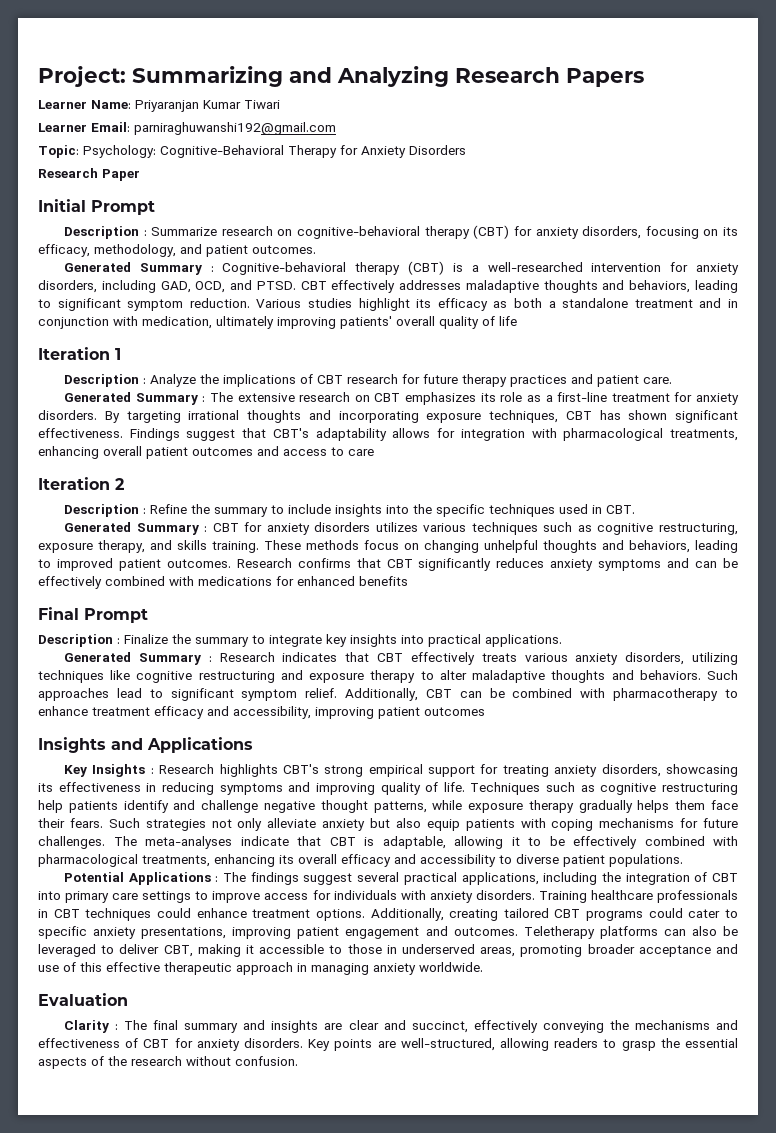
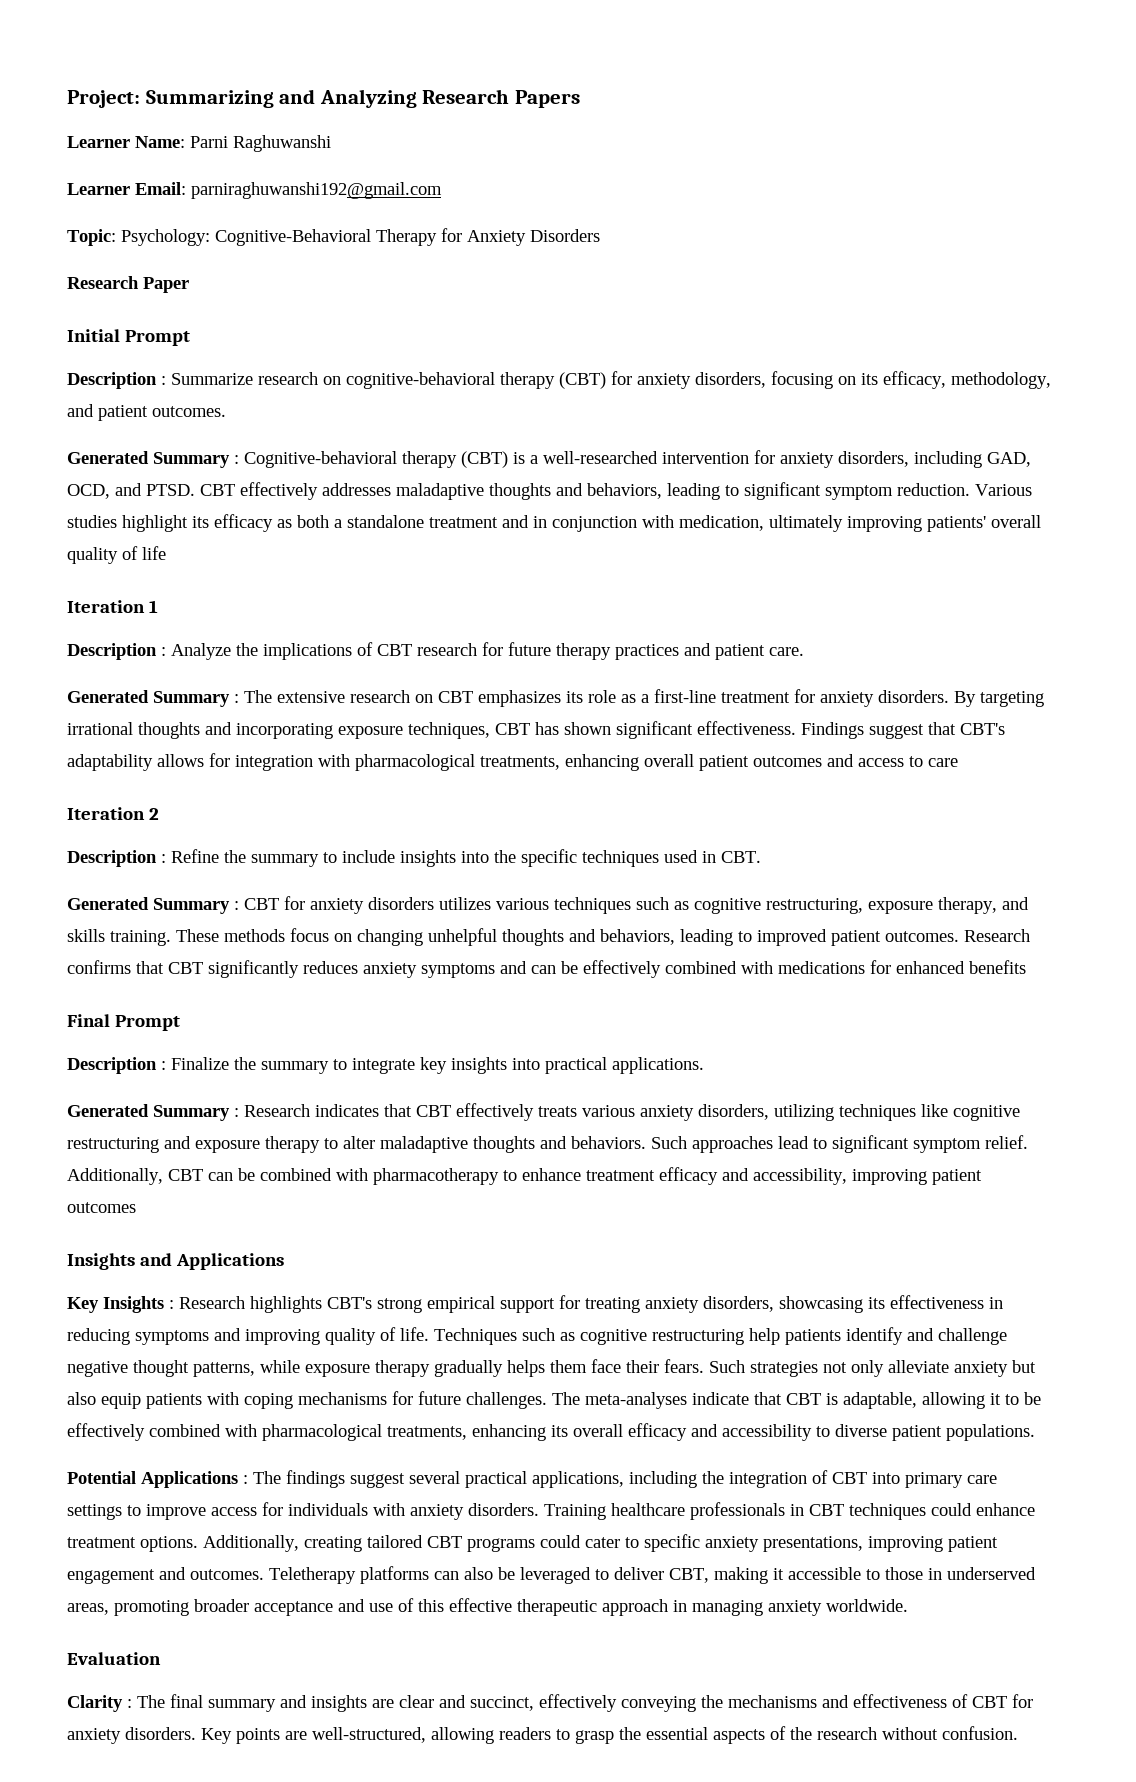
- Learner Name: Priyaranjan Kumar Tiwari
+ Learner Name: Parni Raghuwanshi

